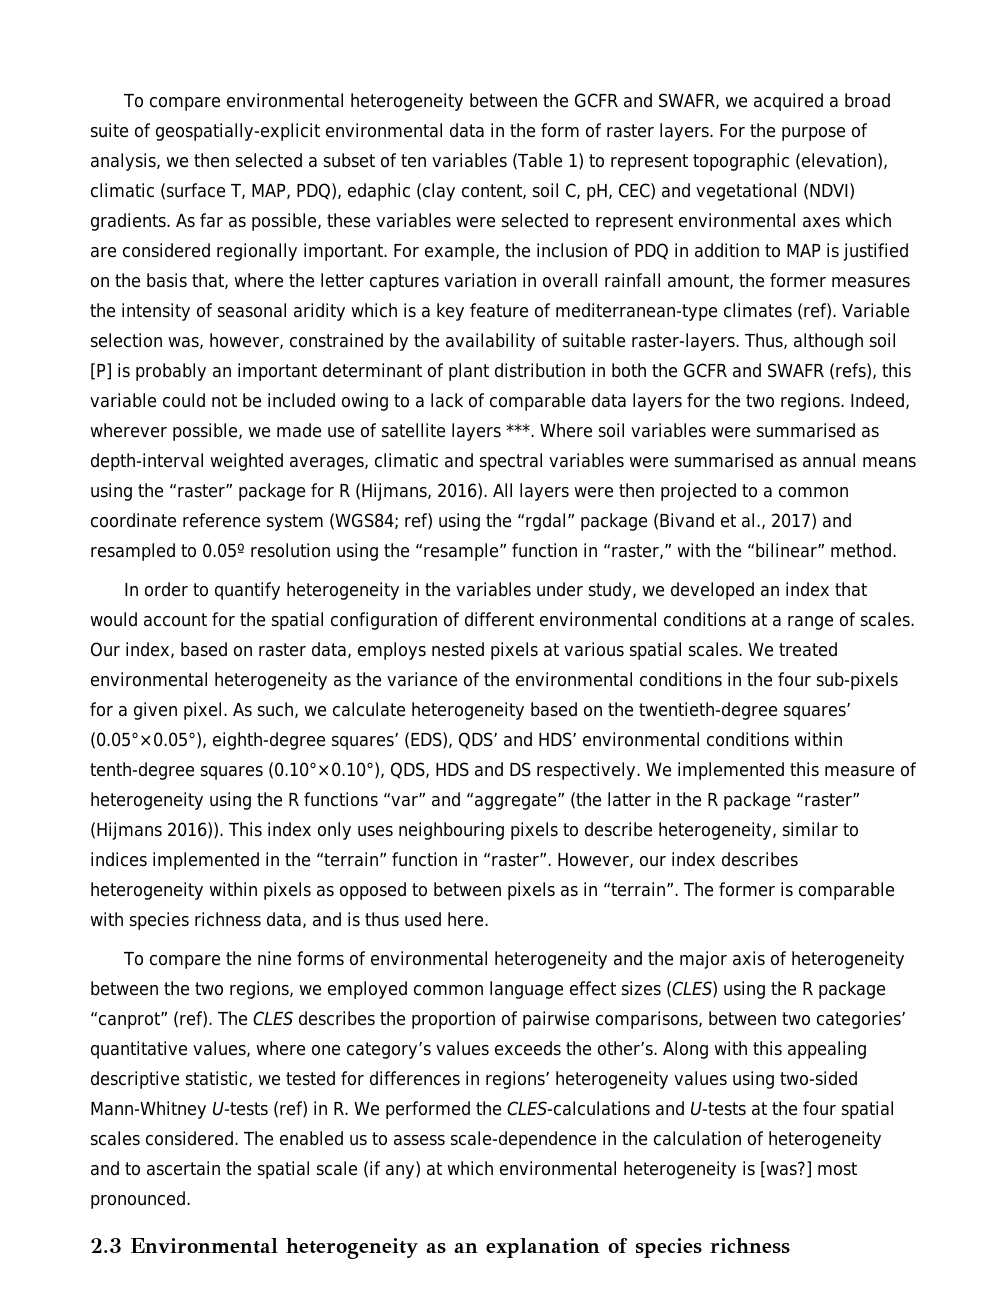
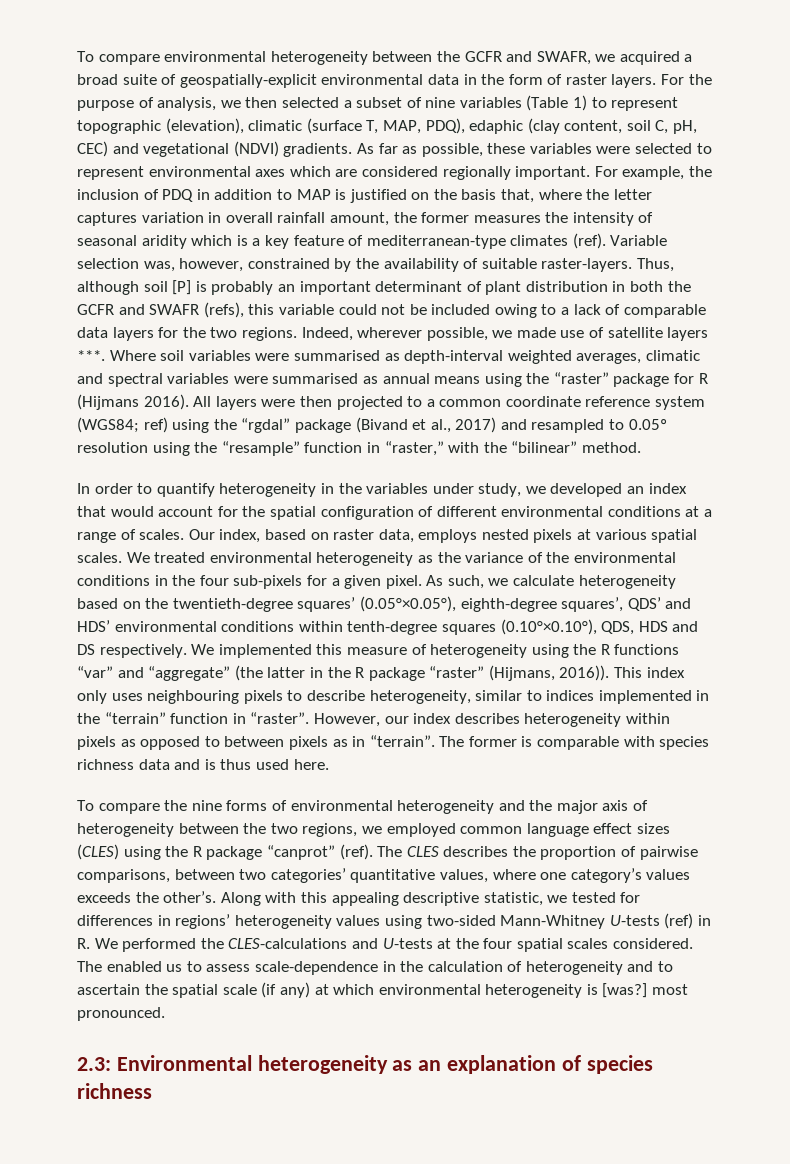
- For the purpose of analysis, we then selected a subset of ten variables (Table 1) to represent topographic (elevation), climatic (surface T, MAP, PDQ), edaphic (clay content, soil C, pH, CEC) and vegetational (NDVI) gradients.
+ For the purpose of analysis, we then selected a subset of nine variables (Table 1) to represent topographic (elevation), climatic (surface T, MAP, PDQ), edaphic (clay content, soil C, pH, CEC) and vegetational (NDVI) gradients.
- Where soil variables were summarised as depth-interval weighted averages, climatic and spectral variables were summarised as annual means using the “raster” package for R (Hijmans, 2016).
+ Where soil variables were summarised as depth-interval weighted averages, climatic and spectral variables were summarised as annual means using the “raster” package for R (Hijmans 2016).
- As such, we calculate heterogeneity based on the twentieth-degree squares’ (0.05°×0.05°), eighth-degree squares’ (EDS), QDS’ and HDS’ environmental conditions within tenth-degree squares (0.10°×0.10°), QDS, HDS and DS respectively.
+ As such, we calculate heterogeneity based on the twentieth-degree squares’ (0.05°×0.05°), eighth-degree squares’, QDS’ and HDS’ environmental conditions within tenth-degree squares (0.10°×0.10°), QDS, HDS and DS respectively.
- We implemented this measure of heterogeneity using the R functions “var” and “aggregate” (the latter in the R package “raster” (Hijmans 2016)).
+ We implemented this measure of heterogeneity using the R functions “var” and “aggregate” (the latter in the R package “raster” (Hijmans, 2016)).
- The former is comparable with species richness data, and is thus used here.
+ The former is comparable with species richness data and is thus used here.
- 2.3 Environmental heterogeneity as an explanation of species richness
+ 2.3: Environmental heterogeneity as an explanation of species richness

